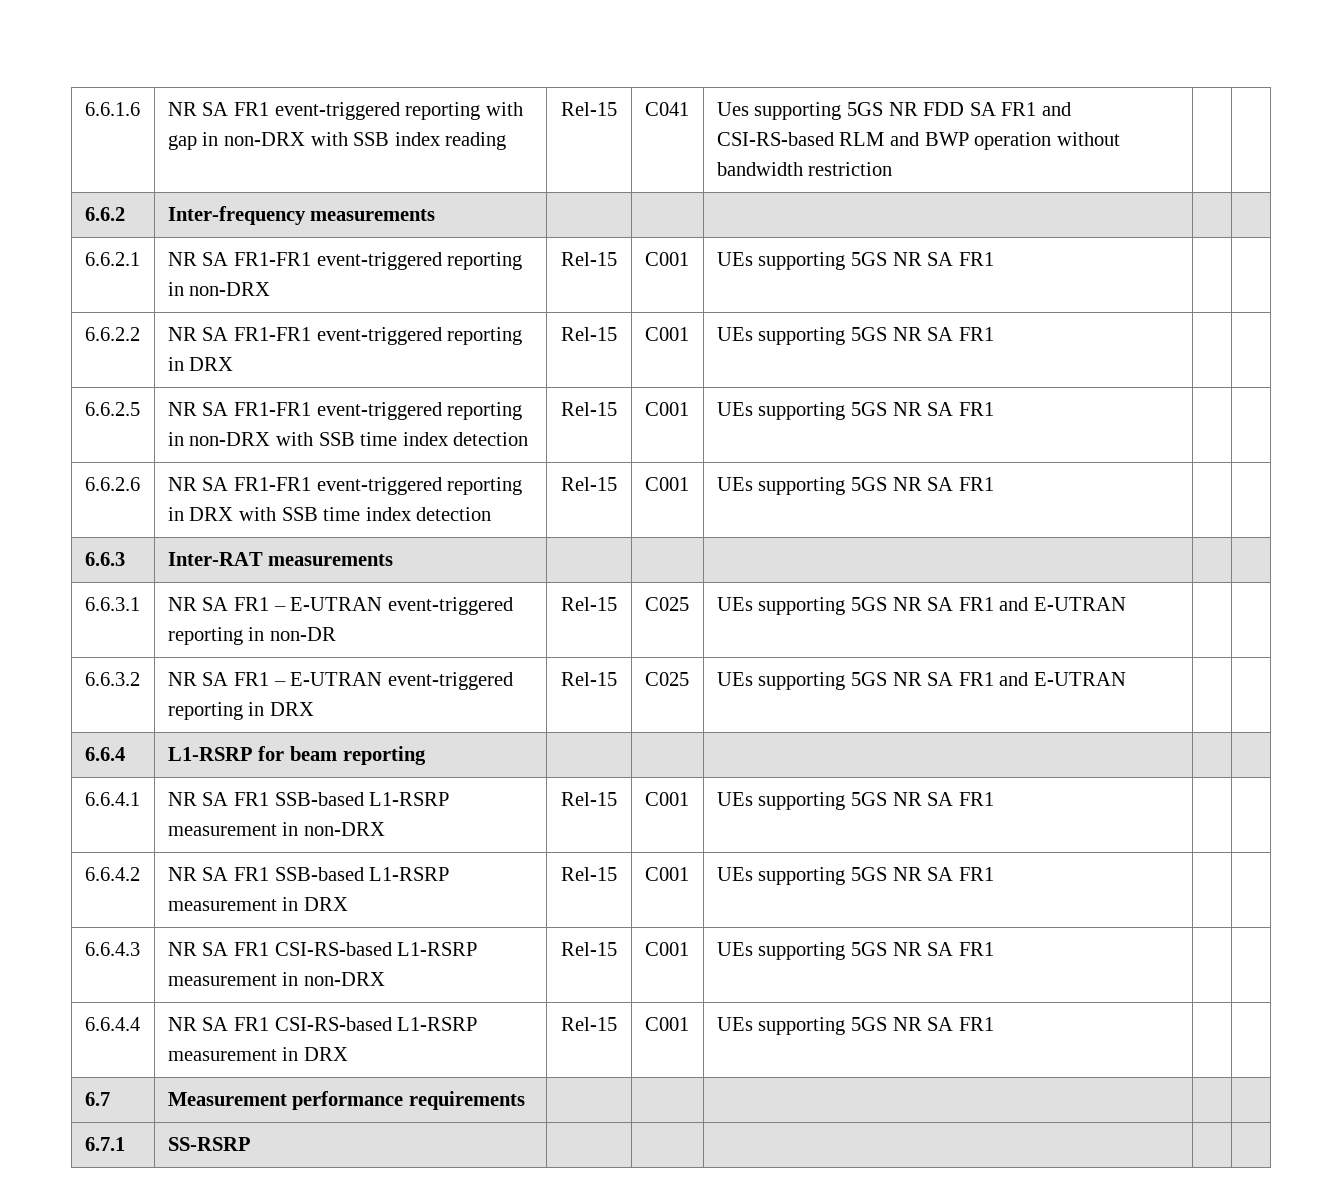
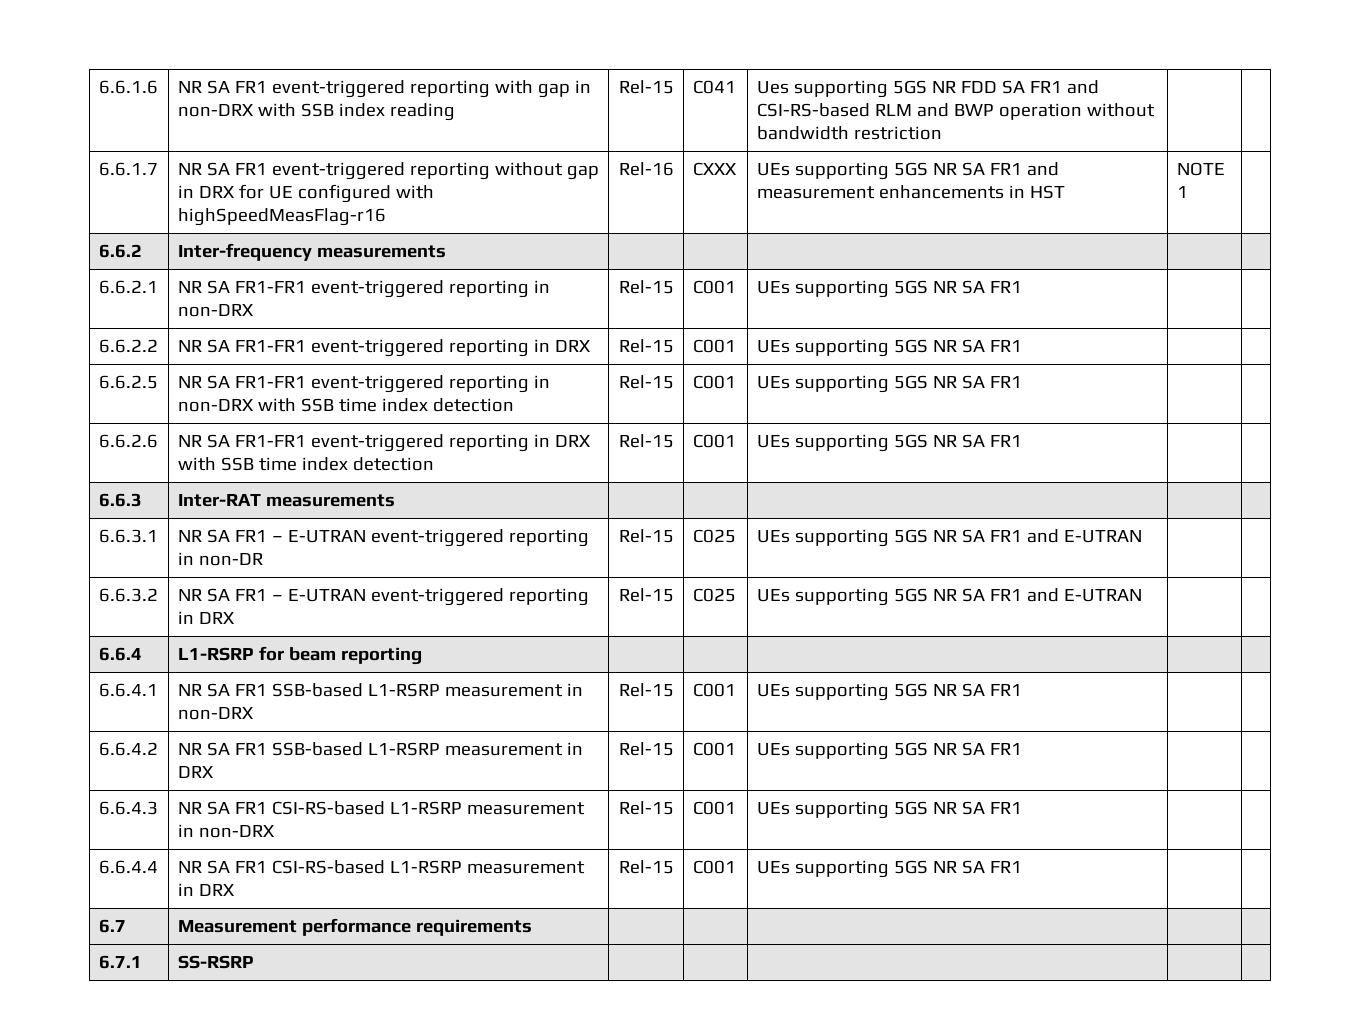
+ 6.6.1.7 | NR SA FR1 event-triggered reporting without gap in DRX for UE configured with highSpeedMeasFlag-r16 | Rel-16 | CXXX | UEs supporting 5GS NR SA FR1 and measurement enhancements in HST | NOTE 1 |

